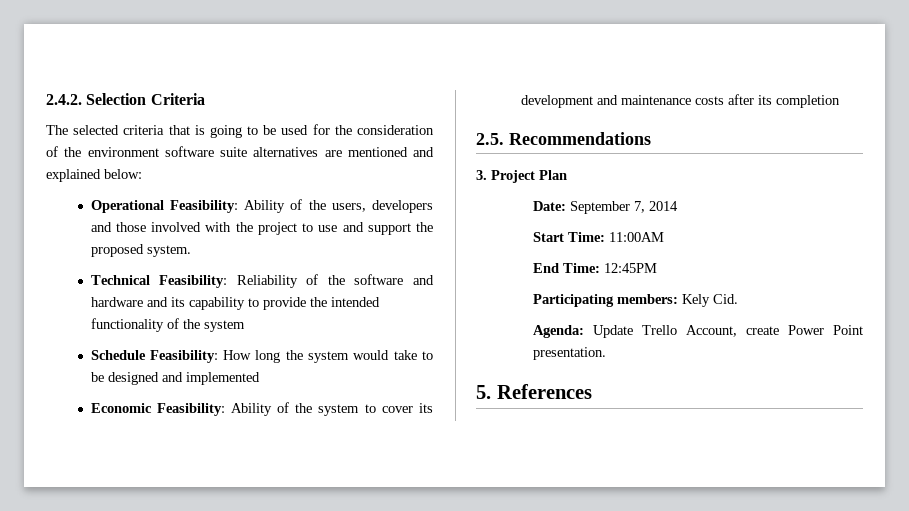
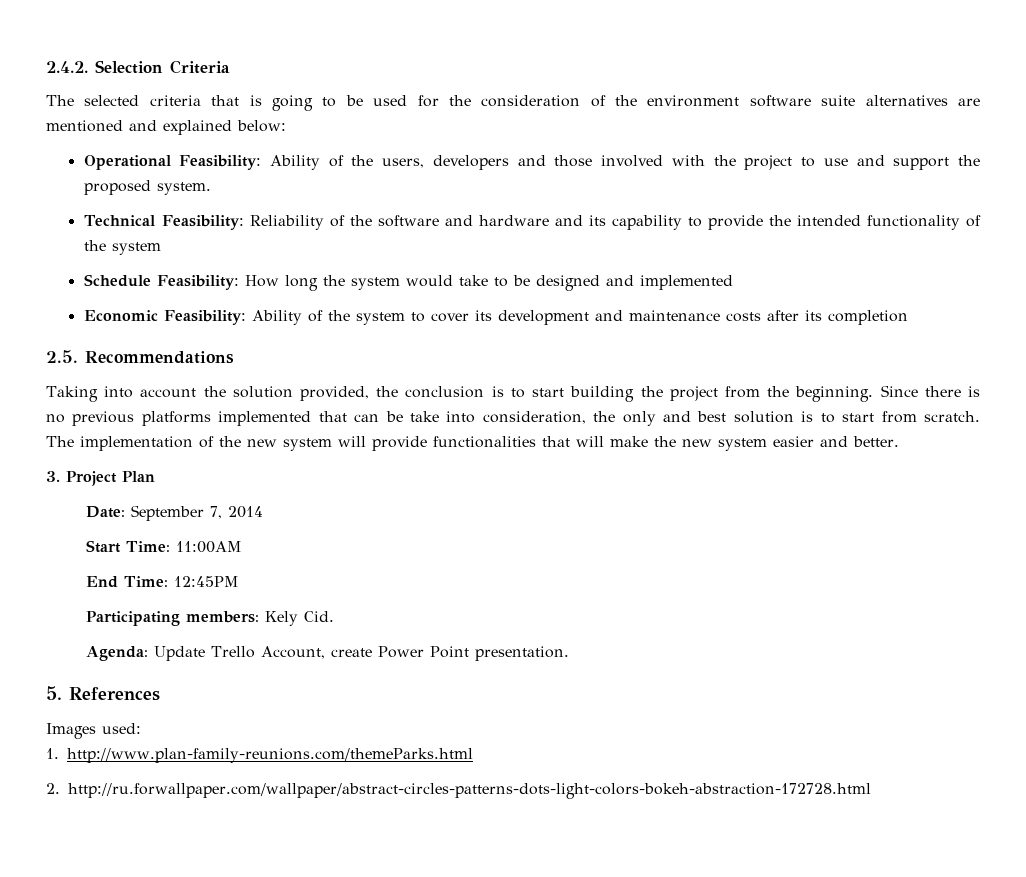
+ Taking into account the solution provided, the conclusion is to start building the project from the beginning. Since there is no previous platforms implemented that can be take into consideration, the only and best solution is to start from scratch. The implementation of the new system will provide functionalities that will make the new system easier and better.
+ Images used:
+ 1. http://www.plan-family-reunions.com/themeParks.html
+ 2. http://ru.forwallpaper.com/wallpaper/abstract-circles-patterns-dots-light-colors-bokeh-abstraction-172728.html

